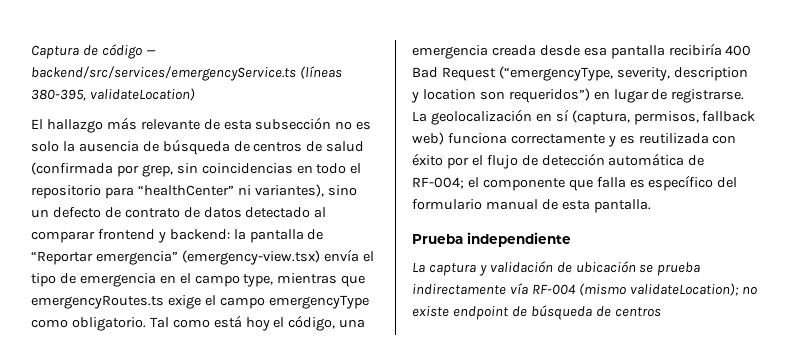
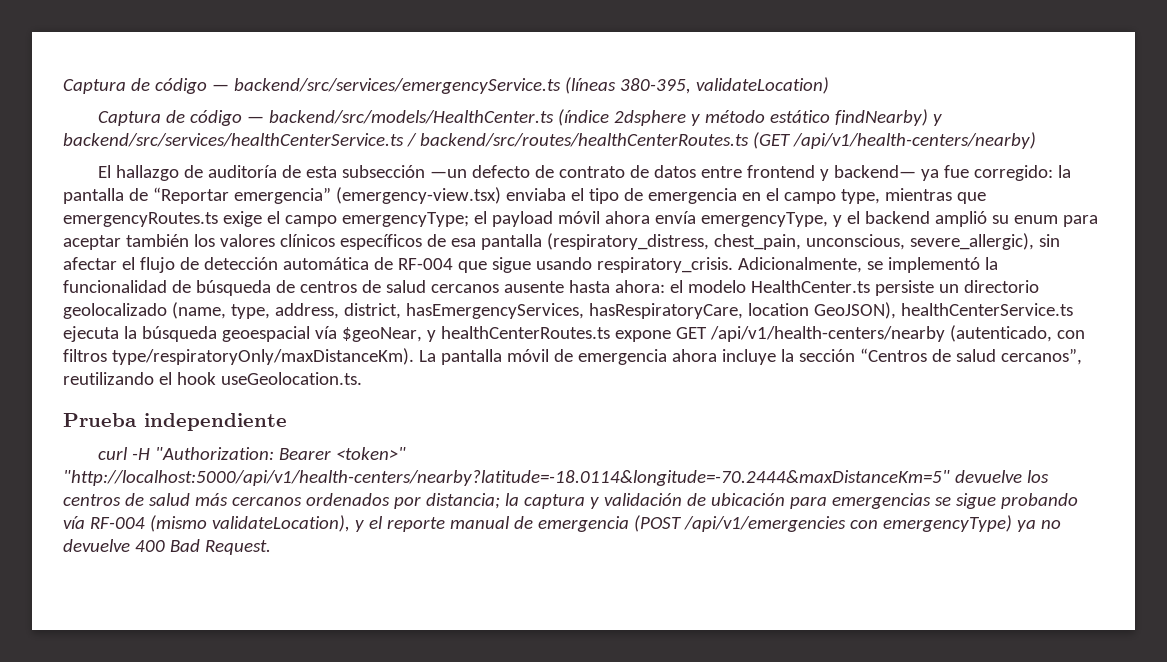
+ Captura de código — backend/src/models/HealthCenter.ts (índice 2dsphere y método estático findNearby) y backend/src/services/healthCenterService.ts / backend/src/routes/healthCenterRoutes.ts (GET /api/v1/health-centers/nearby)
- El hallazgo más relevante de esta subsección no es solo la ausencia de búsqueda de centros de salud (confirmada por grep, sin coincidencias en todo el repositorio para “healthCenter” ni variantes), sino un defecto de contrato de datos detectado al comparar frontend y backend: la pantalla de “Reportar emergencia” (emergency-view.tsx) envía el tipo de emergencia en el campo type, mientras que emergencyRoutes.ts exige el campo emergencyType como obligatorio. Tal como está hoy el código, una emergencia creada desde esa pantalla recibiría 400 Bad Request (“emergencyType, severity, description y location son requeridos”) en lugar de registrarse. La geolocalización en sí (captura, permisos, fallback web) funciona correctamente y es reutilizada con éxito por el flujo de detección automática de RF-004; el componente que falla es específico del formulario manual de esta pantalla.
+ El hallazgo de auditoría de esta subsección —un defecto de contrato de datos entre frontend y backend— ya fue corregido: la pantalla de “Reportar emergencia” (emergency-view.tsx) enviaba el tipo de emergencia en el campo type, mientras que emergencyRoutes.ts exige el campo emergencyType; el payload móvil ahora envía emergencyType, y el backend amplió su enum para aceptar también los valores clínicos específicos de esa pantalla (respiratory_distress, chest_pain, unconscious, severe_allergic), sin afectar el flujo de detección automática de RF-004 que sigue usando respiratory_crisis. Adicionalmente, se implementó la funcionalidad de búsqueda de centros de salud cercanos ausente hasta ahora: el modelo HealthCenter.ts persiste un directorio geolocalizado (name, type, address, district, hasEmergencyServices, hasRespiratoryCare, location GeoJSON), healthCenterService.ts ejecuta la búsqueda geoespacial vía $geoNear, y healthCenterRoutes.ts expone GET /api/v1/health-centers/nearby (autenticado, con filtros type/respiratoryOnly/maxDistanceKm). La pantalla móvil de emergencia ahora incluye la sección “Centros de salud cercanos”, reutilizando el hook useGeolocation.ts.
  Prueba independiente
- La captura y validación de ubicación se prueba indirectamente vía RF-004 (mismo validateLocation); no existe endpoint de búsqueda de centros
+ curl -H "Authorization: Bearer <token>" "http://localhost:5000/api/v1/health-centers/nearby?latitude=-18.0114&longitude=-70.2444&maxDistanceKm=5" devuelve los centros de salud más cercanos ordenados por distancia; la captura y validación de ubicación para emergencias se sigue probando vía RF-004 (mismo validateLocation), y el reporte manual de emergencia (POST /api/v1/emergencies con emergencyType) ya no devuelve 400 Bad Request.

